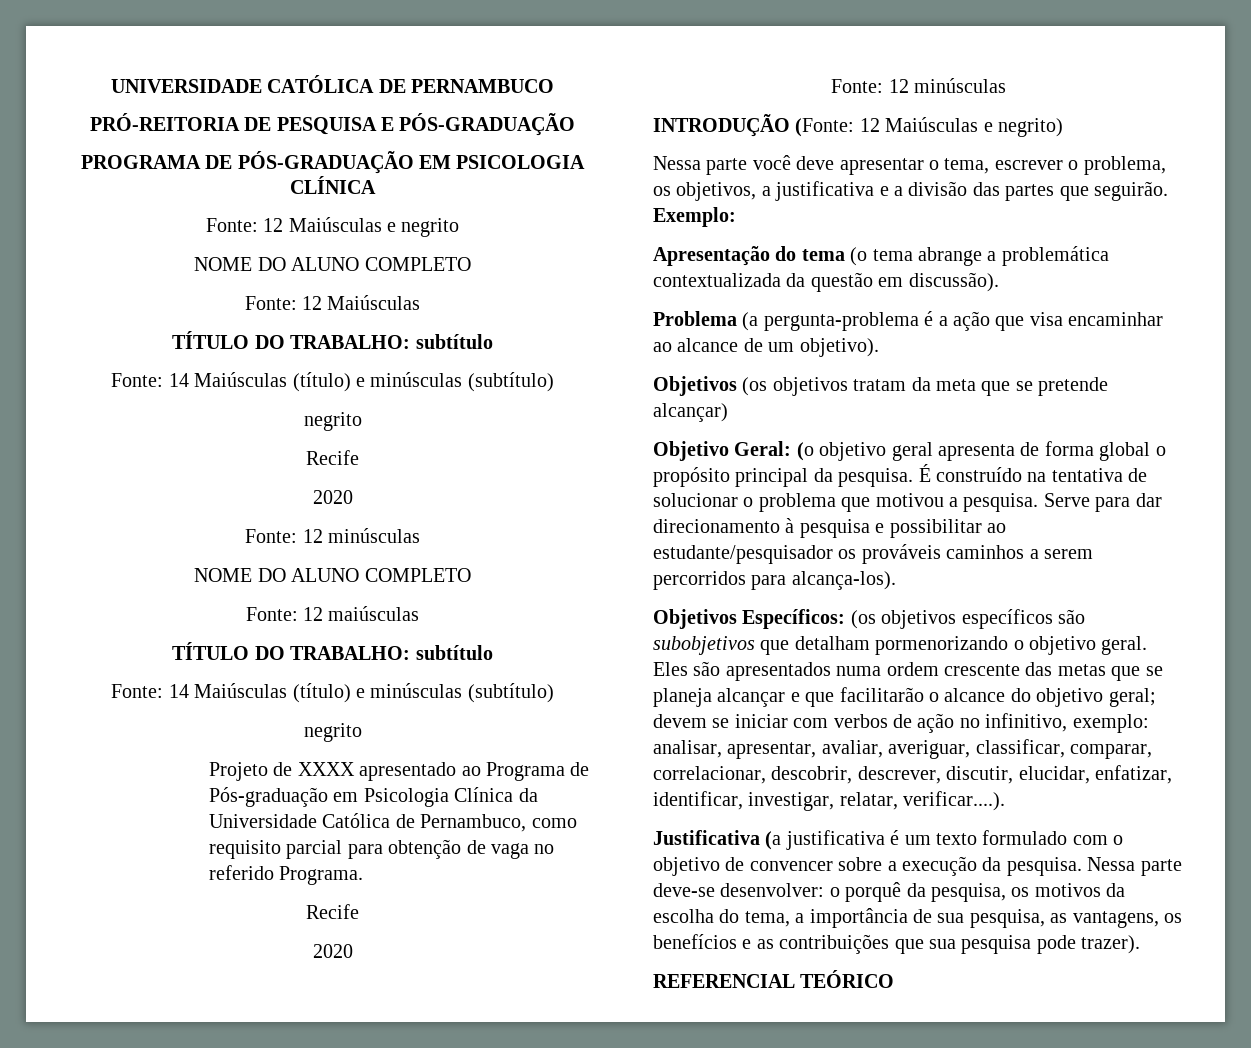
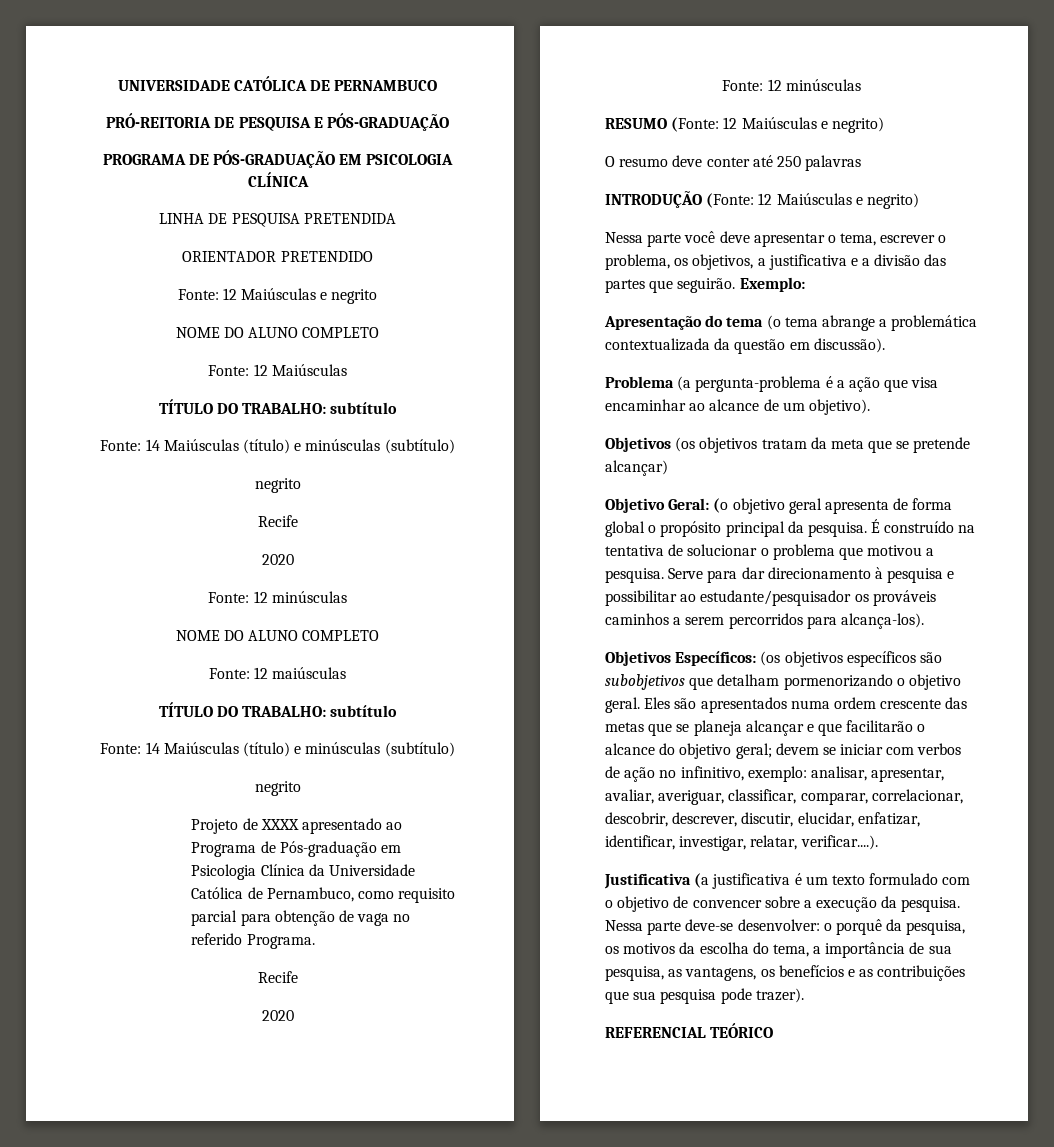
+ LINHA DE PESQUISA PRETENDIDA
+ ORIENTADOR PRETENDIDO
+ RESUMO (Fonte: 12 Maiúsculas e negrito)
+ O resumo deve conter até 250 palavras

